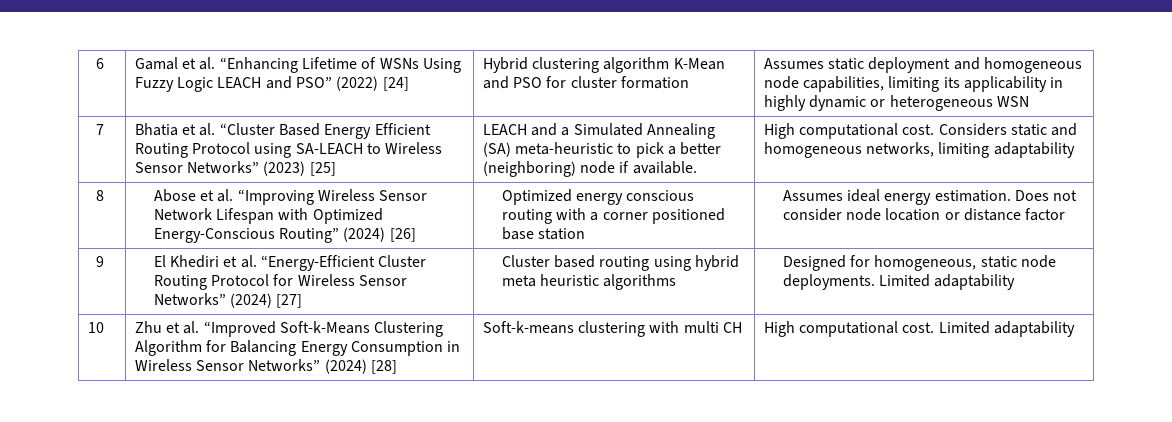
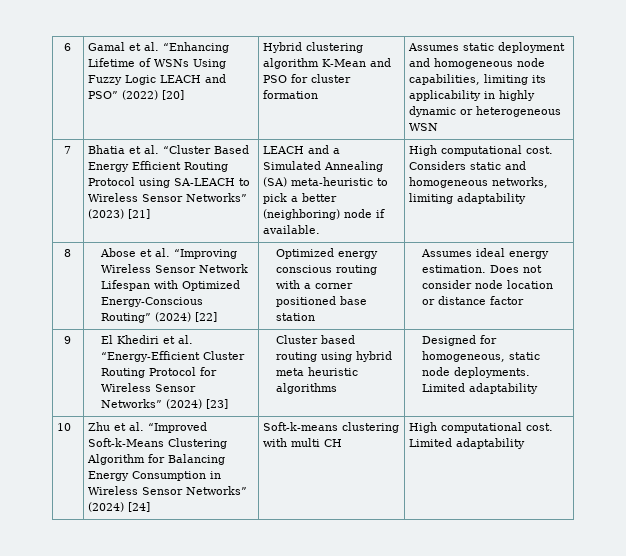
- Gamal et al. “Enhancing Lifetime of WSNs Using Fuzzy Logic LEACH and PSO” (2022) [24]
+ Gamal et al. “Enhancing Lifetime of WSNs Using Fuzzy Logic LEACH and PSO” (2022) [20]
- Bhatia et al. “Cluster Based Energy Efficient Routing Protocol using SA-LEACH to Wireless Sensor Networks” (2023) [25]
+ Bhatia et al. “Cluster Based Energy Efficient Routing Protocol using SA-LEACH to Wireless Sensor Networks” (2023) [21]
- 8 | Abose et al. “Improving Wireless Sensor Network Lifespan with Optimized Energy-Conscious Routing” (2024) [26] | Optimized energy conscious routing with a corner positioned base station | Assumes ideal energy estimation. Does not consider node location or distance factor
+ 8 | Abose et al. “Improving Wireless Sensor Network Lifespan with Optimized Energy-Conscious Routing” (2024) [22] | Optimized energy conscious routing with a corner positioned base station | Assumes ideal energy estimation. Does not consider node location or distance factor
- 9 | El Khediri et al. “Energy-Efficient Cluster Routing Protocol for Wireless Sensor Networks” (2024) [27] | Cluster based routing using hybrid meta heuristic algorithms | Designed for homogeneous, static node deployments. Limited adaptability
+ 9 | El Khediri et al. “Energy-Efficient Cluster Routing Protocol for Wireless Sensor Networks” (2024) [23] | Cluster based routing using hybrid meta heuristic algorithms | Designed for homogeneous, static node deployments. Limited adaptability
- 10 | Zhu et al. “Improved Soft-k-Means Clustering Algorithm for Balancing Energy Consumption in Wireless Sensor Networks” (2024) [28] | Soft-k-means clustering with multi CH | High computational cost. Limited adaptability
+ 10 | Zhu et al. “Improved Soft-k-Means Clustering Algorithm for Balancing Energy Consumption in Wireless Sensor Networks” (2024) [24] | Soft-k-means clustering with multi CH | High computational cost. Limited adaptability

